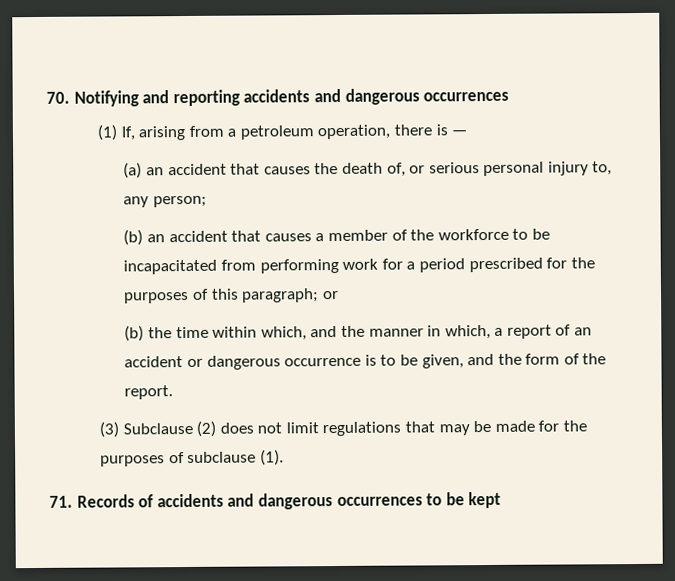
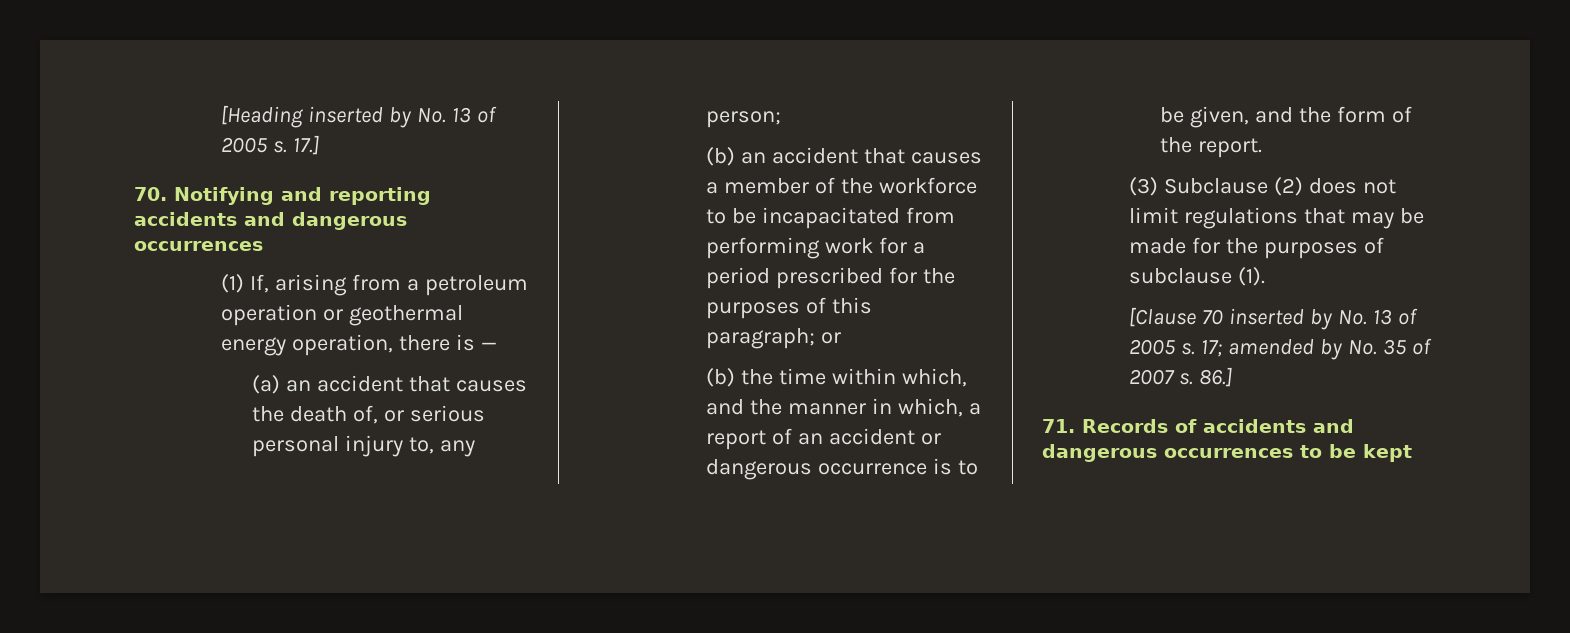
+ [Heading inserted by No. 13 of 2005 s. 17.]
- (1) If, arising from a petroleum operation, there is —
+ (1) If, arising from a petroleum operation or geothermal energy operation, there is —
+ [Clause 70 inserted by No. 13 of 2005 s. 17; amended by No. 35 of 2007 s. 86.]

